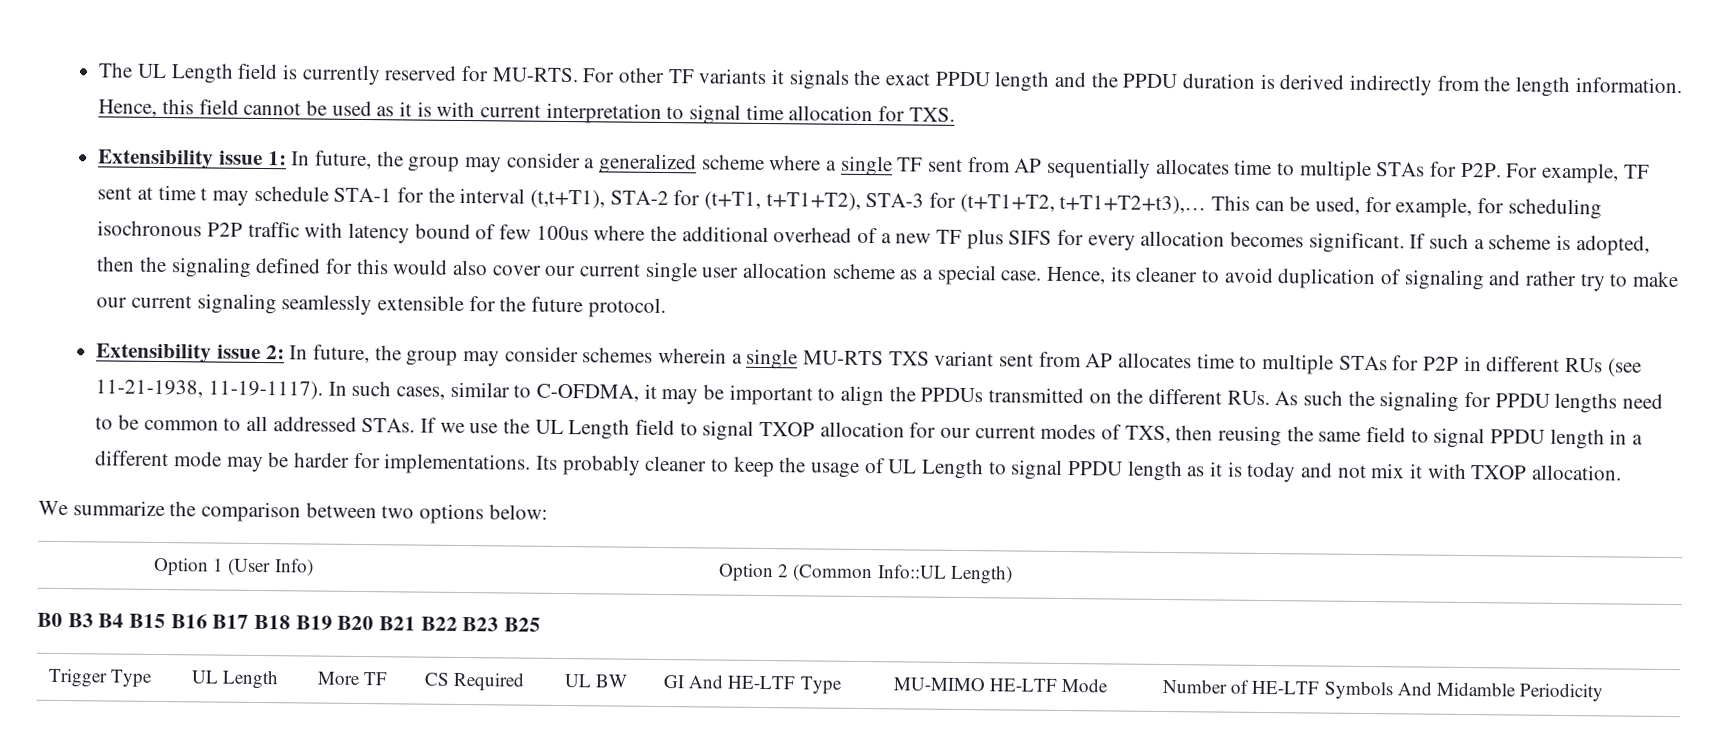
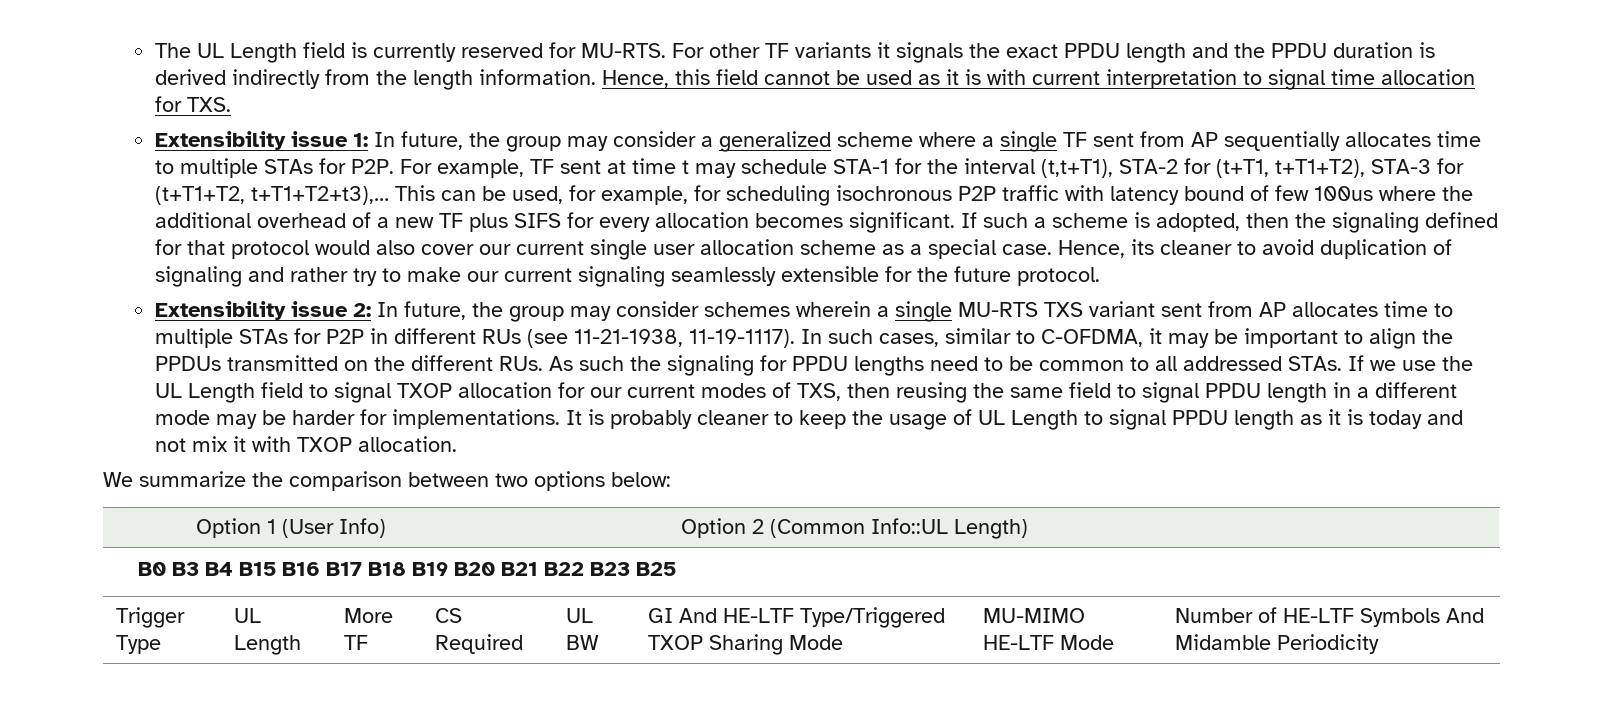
- If such a scheme is adopted, then the signaling defined for this would also cover our current single user allocation scheme as a special case.
+ If such a scheme is adopted, then the signaling defined for that protocol would also cover our current single user allocation scheme as a special case.
- Its probably cleaner to keep the usage of UL Length to signal PPDU length as it is today and not mix it with TXOP allocation.
+ It is probably cleaner to keep the usage of UL Length to signal PPDU length as it is today and not mix it with TXOP allocation.
- Trigger Type | UL Length | More TF | CS Required | UL BW | GI And HE-LTF Type | MU-MIMO HE-LTF Mode | Number of HE-LTF Symbols And Midamble Periodicity
+ Trigger Type | UL Length | More TF | CS Required | UL BW | GI And HE-LTF Type/Triggered TXOP Sharing Mode | MU-MIMO HE-LTF Mode | Number of HE-LTF Symbols And Midamble Periodicity

